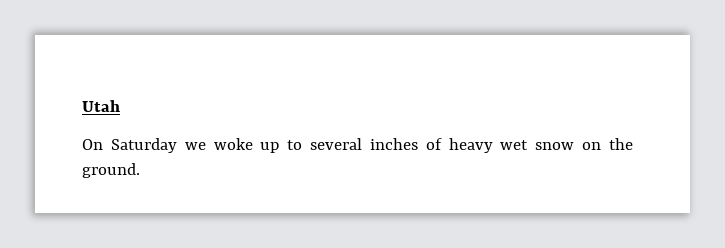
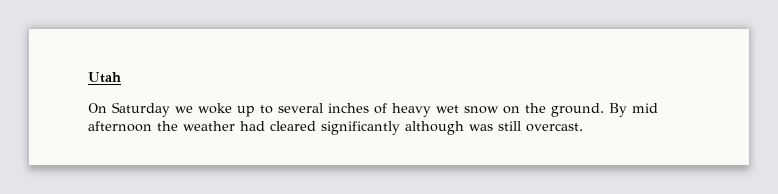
+ By mid afternoon the weather had cleared significantly although was still overcast.

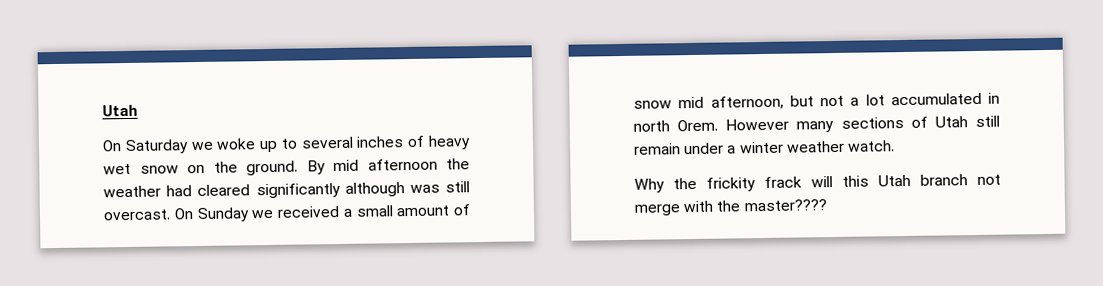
+ On Sunday we received a small amount of snow mid afternoon, but not a lot accumulated in north Orem. However many sections of Utah still remain under a winter weather watch.
+ Why the frickity frack will this Utah branch not merge with the master????

